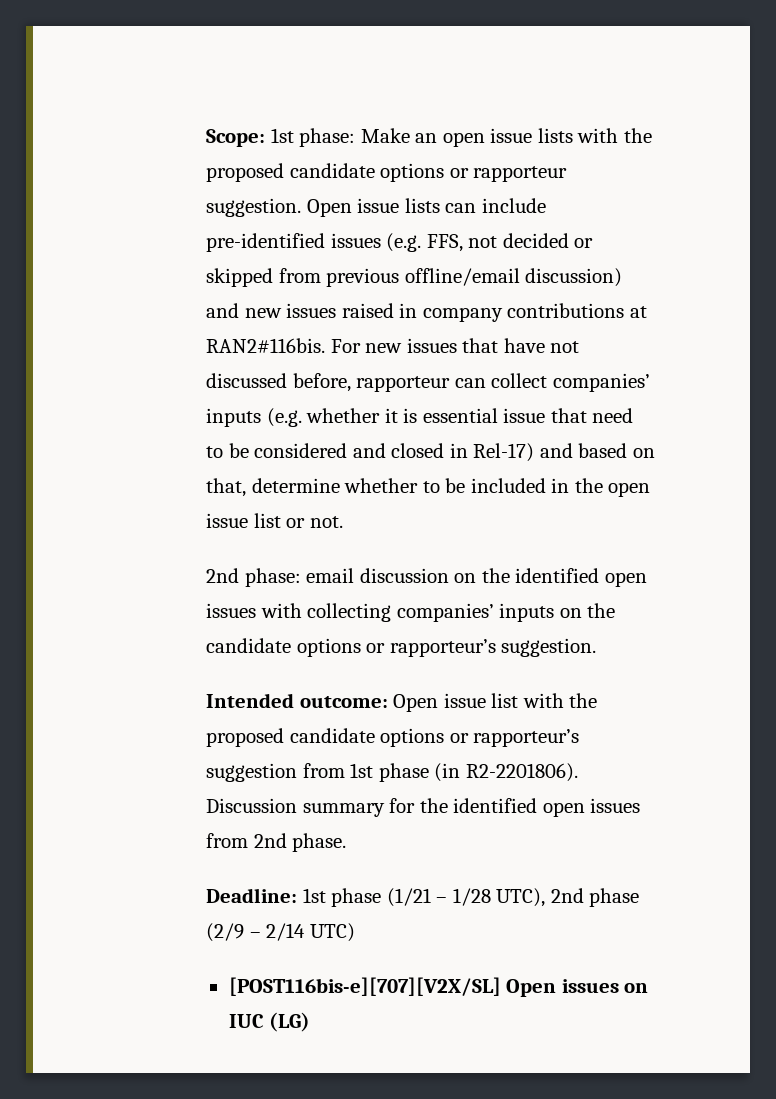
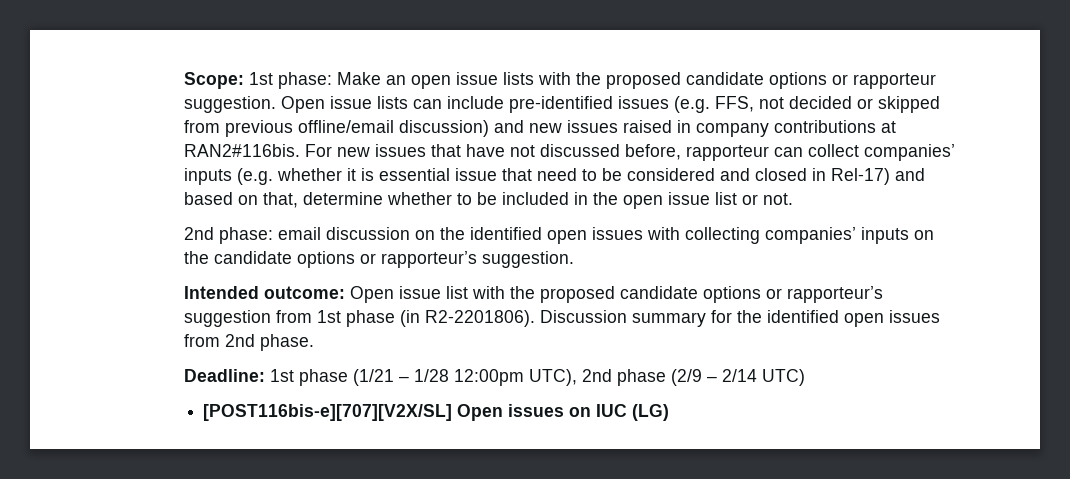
- Deadline: 1st phase (1/21 – 1/28 UTC), 2nd phase (2/9 – 2/14 UTC)
+ Deadline: 1st phase (1/21 – 1/28 12:00pm UTC), 2nd phase (2/9 – 2/14 UTC)

